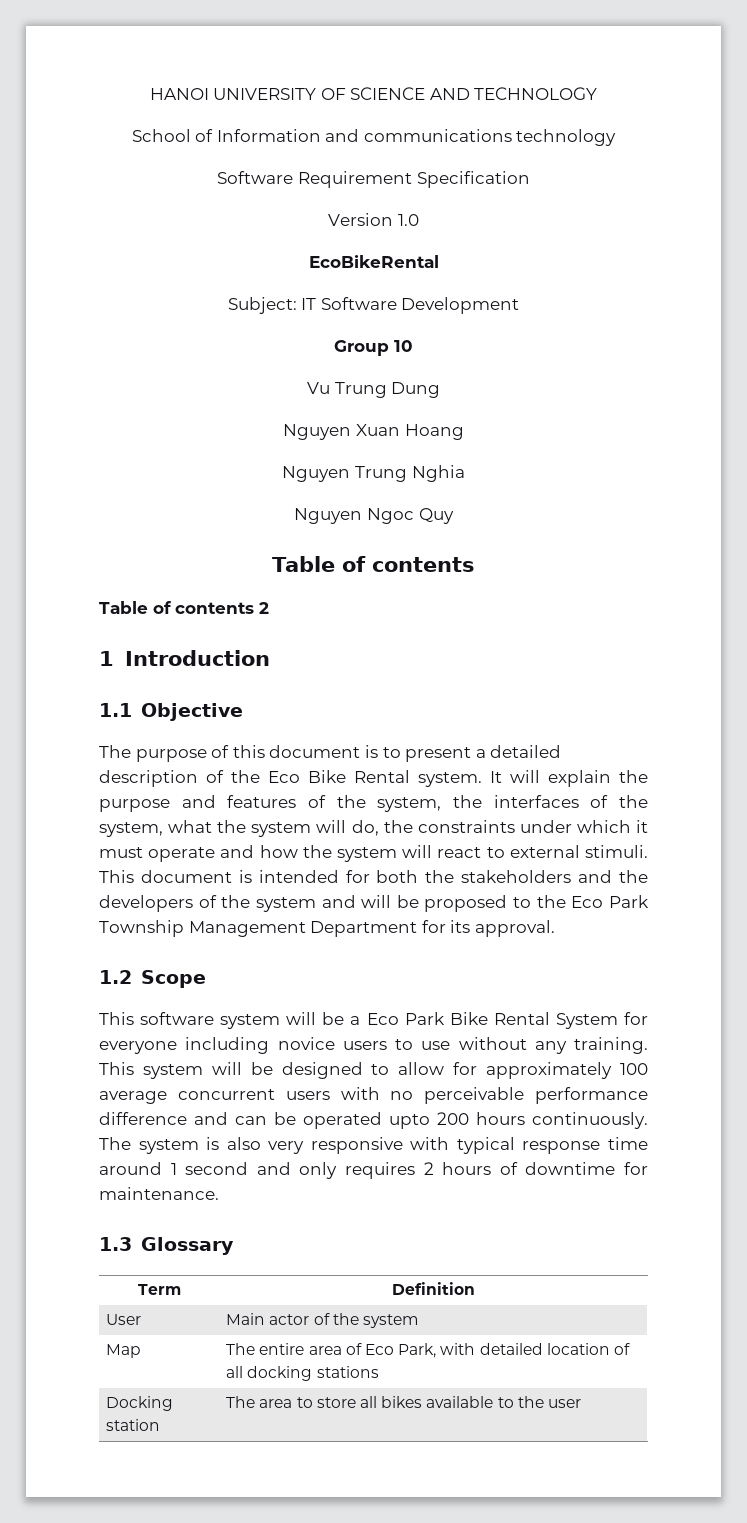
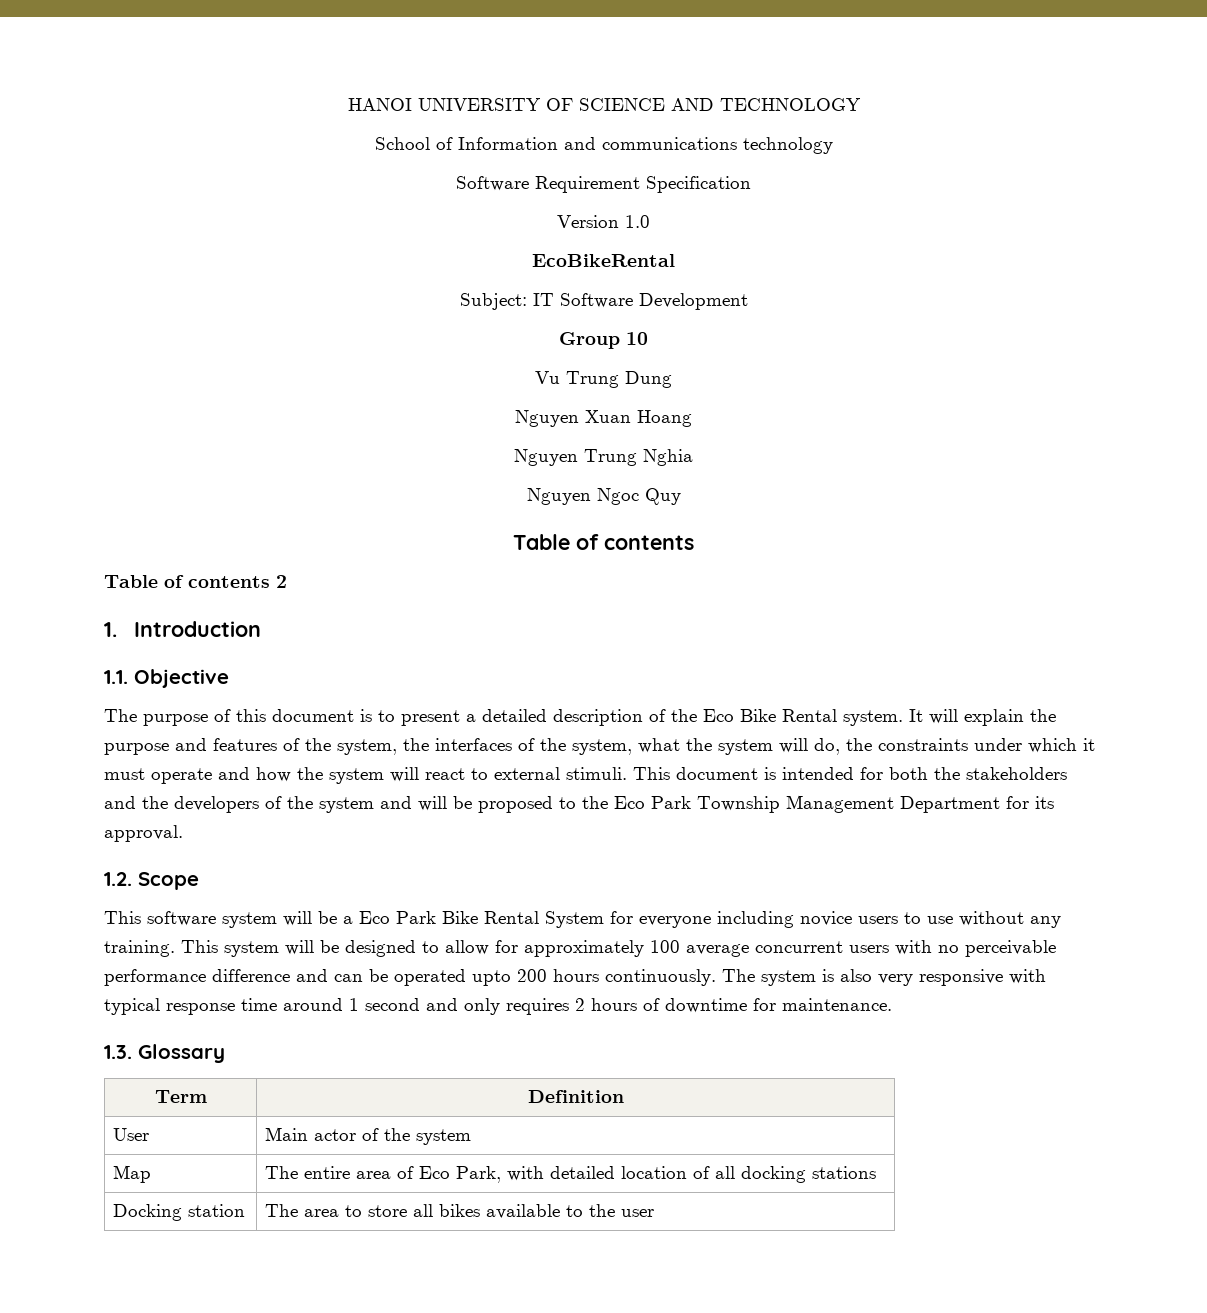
- 1 Introduction
+ 1. Introduction
- 1.1 Objective
+ 1.1. Objective
- 1.2 Scope
+ 1.2. Scope
- 1.3 Glossary
+ 1.3. Glossary

